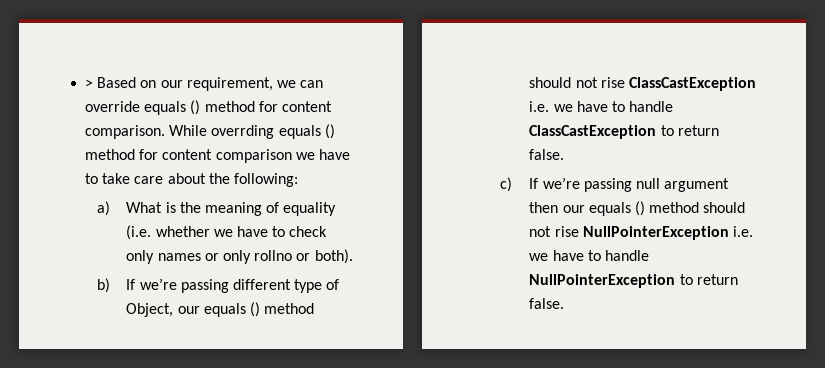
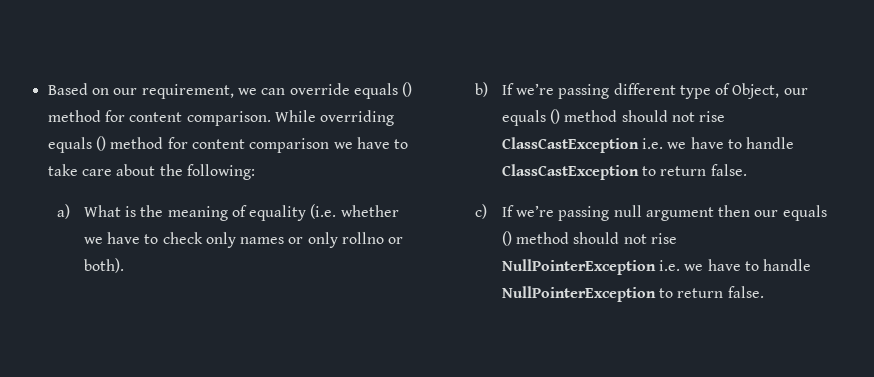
- > Based on our requirement, we can override equals () method for content comparison.
+ Based on our requirement, we can override equals () method for content comparison.
- While overrding equals () method for content comparison we have to take care about the following:
+ While overriding equals () method for content comparison we have to take care about the following:

